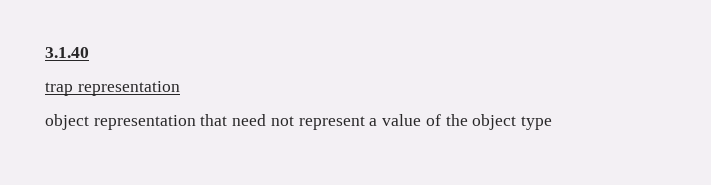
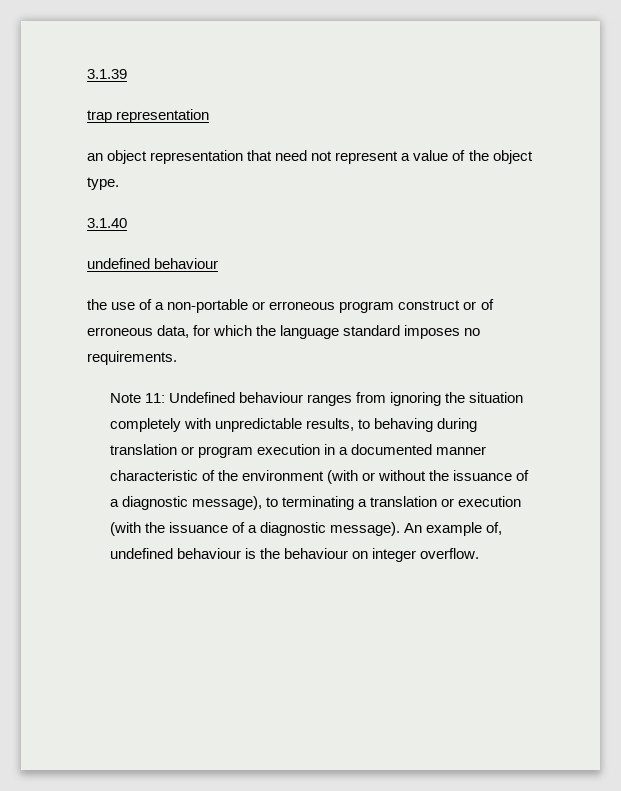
- 3.1.40
+ 3.1.39
- object representation that need not represent a value of the object type
+ an object representation that need not represent a value of the object type.
+ 3.1.40
+ undefined behaviour
+ the use of a non-portable or erroneous program construct or of erroneous data, for which the language standard imposes no requirements.
+ Note 11: Undefined behaviour ranges from ignoring the situation completely with unpredictable results, to behaving during translation or program execution in a documented manner characteristic of the environment (with or without the issuance of a diagnostic message), to terminating a translation or execution (with the issuance of a diagnostic message). An example of, undefined behaviour is the behaviour on integer overflow.

